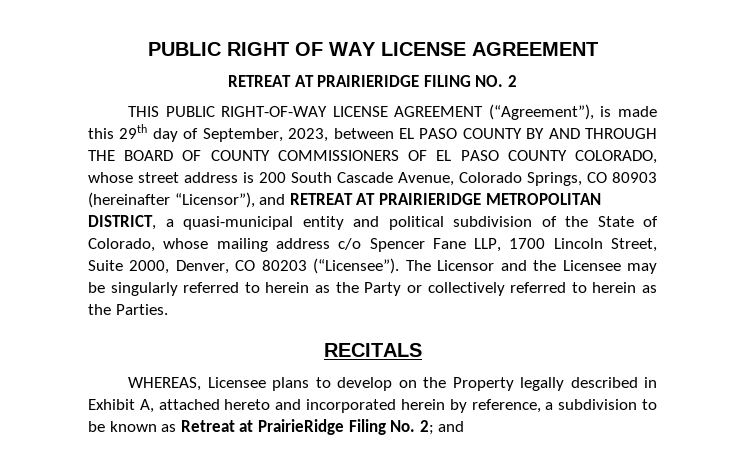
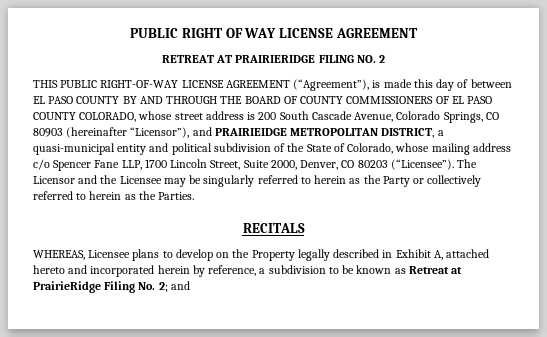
- THIS PUBLIC RIGHT-OF-WAY LICENSE AGREEMENT (“Agreement”), is made this 29th day of September, 2023, between EL PASO COUNTY BY AND THROUGH THE BOARD OF COUNTY COMMISSIONERS OF EL PASO COUNTY COLORADO, whose street address is 200 South Cascade Avenue, Colorado Springs, CO 80903 (hereinafter “Licensor”), and RETREAT AT PRAIRIERIDGE METROPOLITAN DISTRICT, a quasi-municipal entity and political subdivision of the State of Colorado, whose mailing address c/o Spencer Fane LLP, 1700 Lincoln Street, Suite 2000, Denver, CO 80203 (“Licensee”).
+ THIS PUBLIC RIGHT-OF-WAY LICENSE AGREEMENT (“Agreement”), is made this day of between EL PASO COUNTY BY AND THROUGH THE BOARD OF COUNTY COMMISSIONERS OF EL PASO COUNTY COLORADO, whose street address is 200 South Cascade Avenue, Colorado Springs, CO 80903 (hereinafter “Licensor”), and PRAIRIEIDGE METROPOLITAN DISTRICT, a quasi-municipal entity and political subdivision of the State of Colorado, whose mailing address c/o Spencer Fane LLP, 1700 Lincoln Street, Suite 2000, Denver, CO 80203 (“Licensee”).

